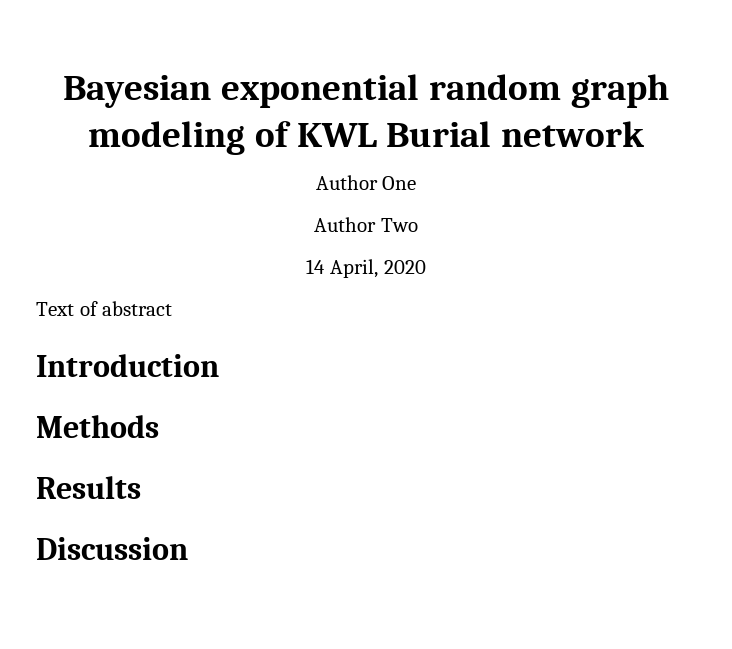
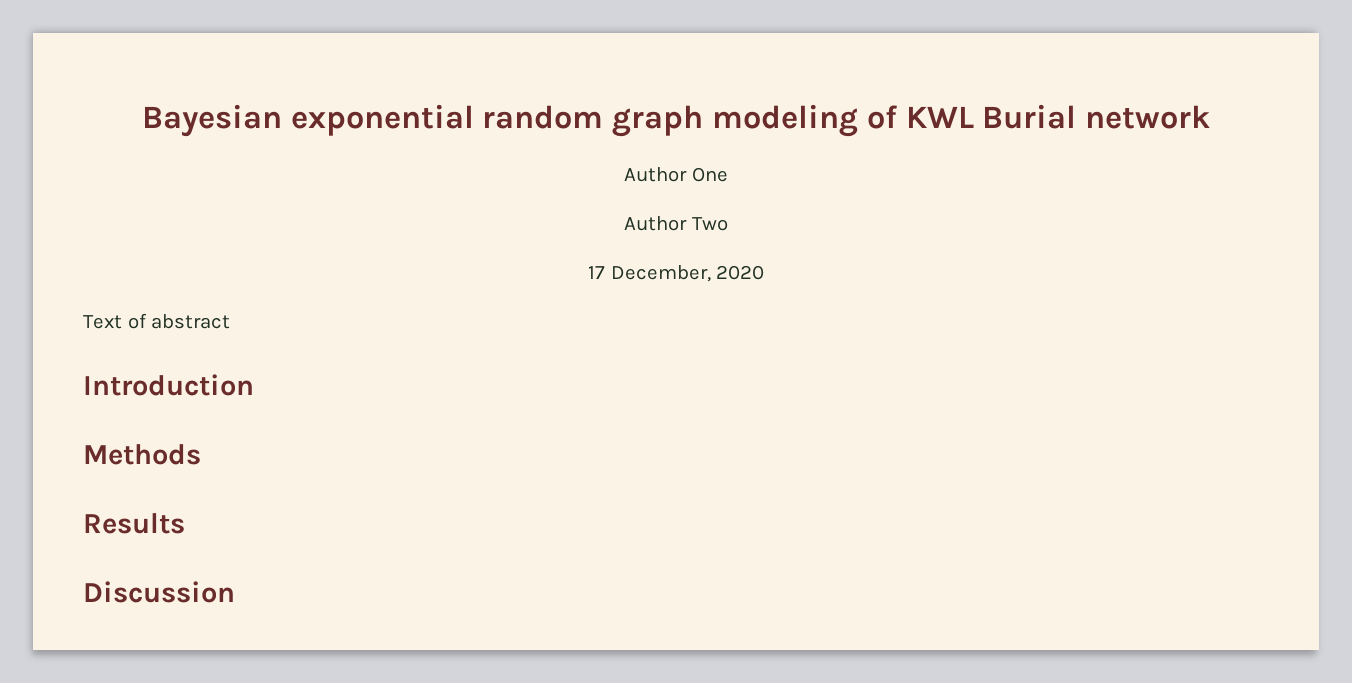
- 14 April, 2020
+ 17 December, 2020

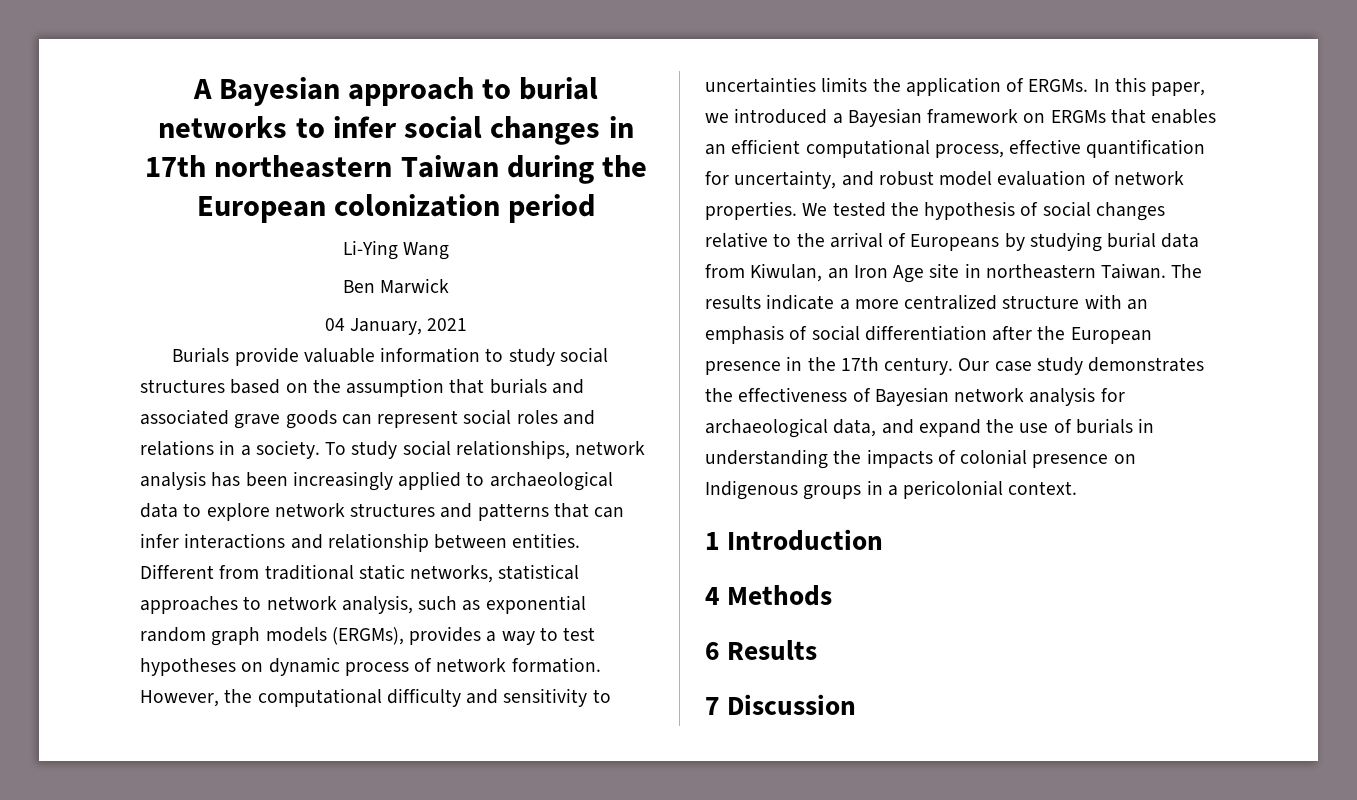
- Bayesian exponential random graph modeling of KWL Burial network
- Author One
- Author Two
- 17 December, 2020
- Text of abstract
- Introduction
+ A Bayesian approach to burial networks to infer social changes in 17th northeastern Taiwan during the European colonization period
+ Li-Ying Wang
+ Ben Marwick
+ 04 January, 2021
+ Burials provide valuable information to study social structures based on the assumption that burials and associated grave goods can represent social roles and relations in a society. To study social relationships, network analysis has been increasingly applied to archaeological data to explore network structures and patterns that can infer interactions and relationship between entities. Different from traditional static networks, statistical approaches to network analysis, such as exponential random graph models (ERGMs), provides a way to test hypotheses on dynamic process of network formation. However, the computational difficulty and sensitivity to uncertainties limits the application of ERGMs. In this paper, we introduced a Bayesian framework on ERGMs that enables an efficient computational process, effective quantification for uncertainty, and robust model evaluation of network properties. We tested the hypothesis of social changes relative to the arrival of Europeans by studying burial data from Kiwulan, an Iron Age site in northeastern Taiwan. The results indicate a more centralized structure with an emphasis of social differentiation after the European presence in the 17th century. Our case study demonstrates the effectiveness of Bayesian network analysis for archaeological data, and expand the use of burials in understanding the impacts of colonial presence on Indigenous groups in a pericolonial context.
+ 1 Introduction
- Methods
+ 4 Methods
- Results
+ 6 Results
- Discussion
+ 7 Discussion

